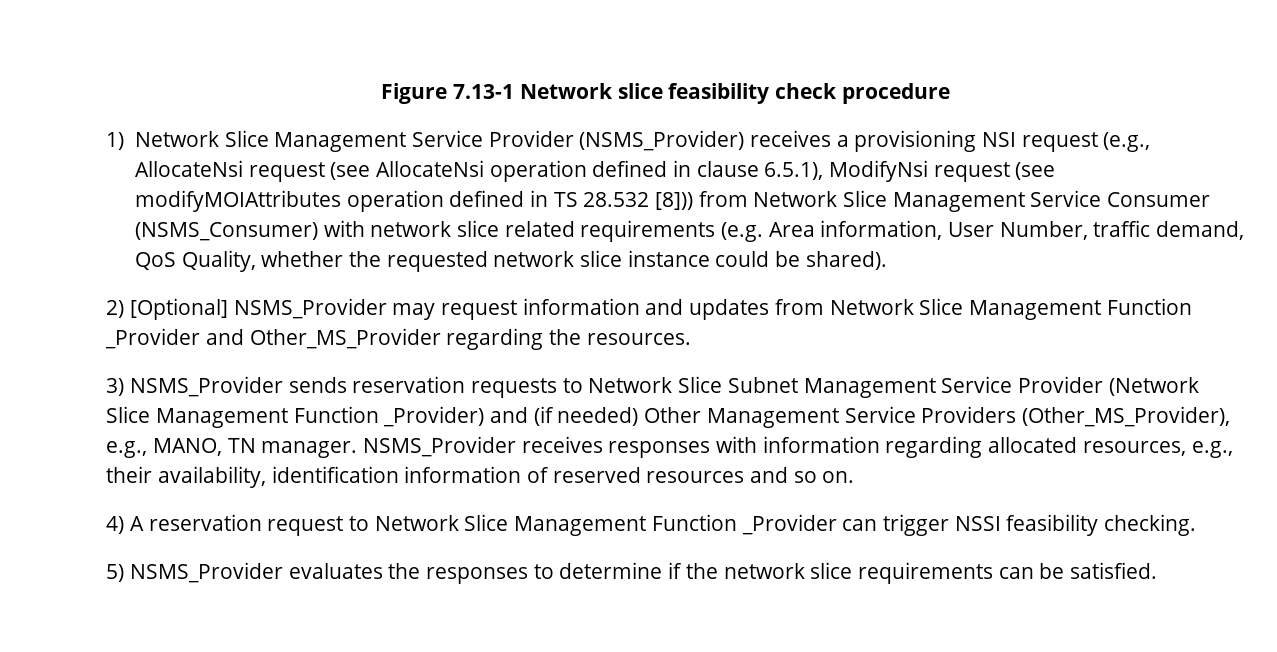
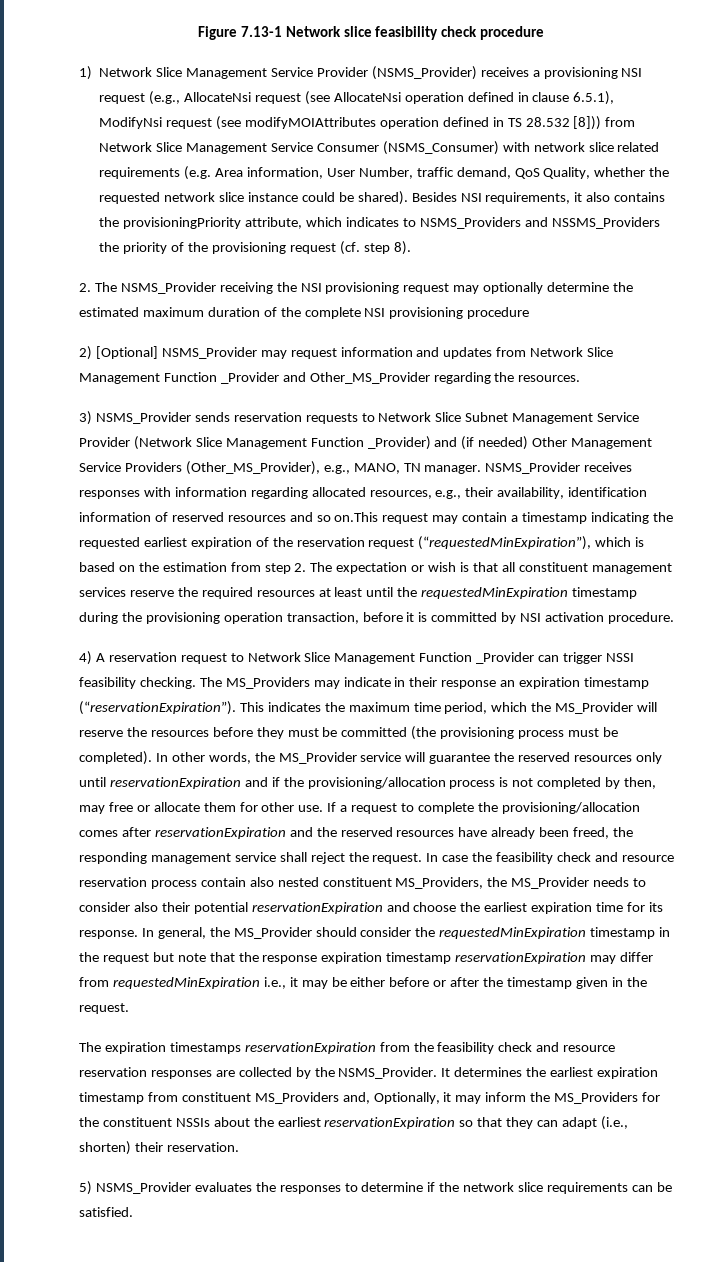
+ Besides NSI requirements, it also contains the provisioningPriority attribute, which indicates to NSMS_Providers and NSSMS_Providers the priority of the provisioning request (cf. step 8).
+ 2. The NSMS_Provider receiving the NSI provisioning request may optionally determine the estimated maximum duration of the complete NSI provisioning procedure
- NSMS_Provider receives responses with information regarding allocated resources, e.g., their availability, identification information of reserved resources and so on.
+ NSMS_Provider receives responses with information regarding allocated resources, e.g., their availability, identification information of reserved resources and so on.This request may contain a timestamp indicating the requested earliest expiration of the reservation request (“requestedMinExpiration”), which is based on the estimation from step 2. The expectation or wish is that all constituent management services reserve the required resources at least until the requestedMinExpiration timestamp during the provisioning operation transaction, before it is committed by NSI activation procedure.
+ The MS_Providers may indicate in their response an expiration timestamp (“reservationExpiration”). This indicates the maximum time period, which the MS_Provider will reserve the resources before they must be committed (the provisioning process must be completed). In other words, the MS_Provider service will guarantee the reserved resources only until reservationExpiration and if the provisioning/allocation process is not completed by then, may free or allocate them for other use. If a request to complete the provisioning/allocation comes after reservationExpiration and the reserved resources have already been freed, the responding management service shall reject the request. In case the feasibility check and resource reservation process contain also nested constituent MS_Providers, the MS_Provider needs to consider also their potential reservationExpiration and choose the earliest expiration time for its response. In general, the MS_Provider should consider the requestedMinExpiration timestamp in the request but note that the response expiration timestamp reservationExpiration may differ from requestedMinExpiration i.e., it may be either before or after the timestamp given in the request.
+ The expiration timestamps reservationExpiration from the feasibility check and resource reservation responses are collected by the NSMS_Provider. It determines the earliest expiration timestamp from constituent MS_Providers and, Optionally, it may inform the MS_Providers for the constituent NSSIs about the earliest reservationExpiration so that they can adapt (i.e., shorten) their reservation.

